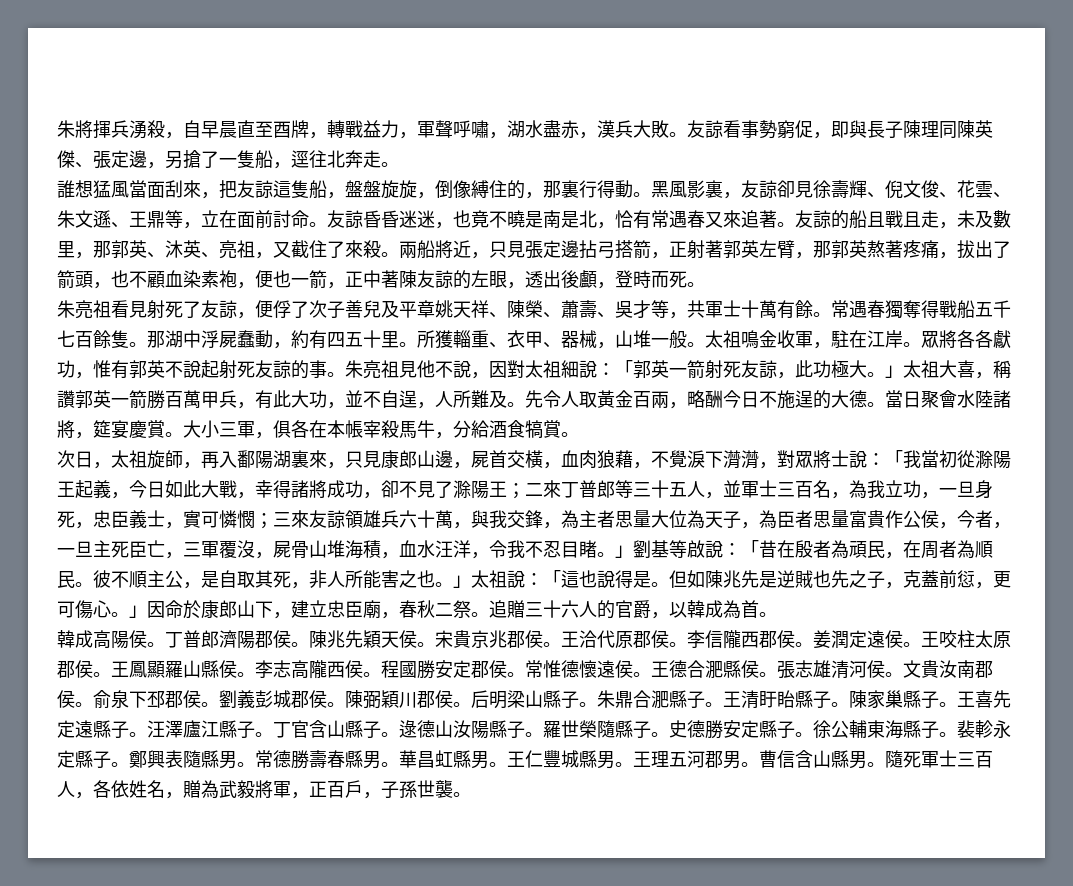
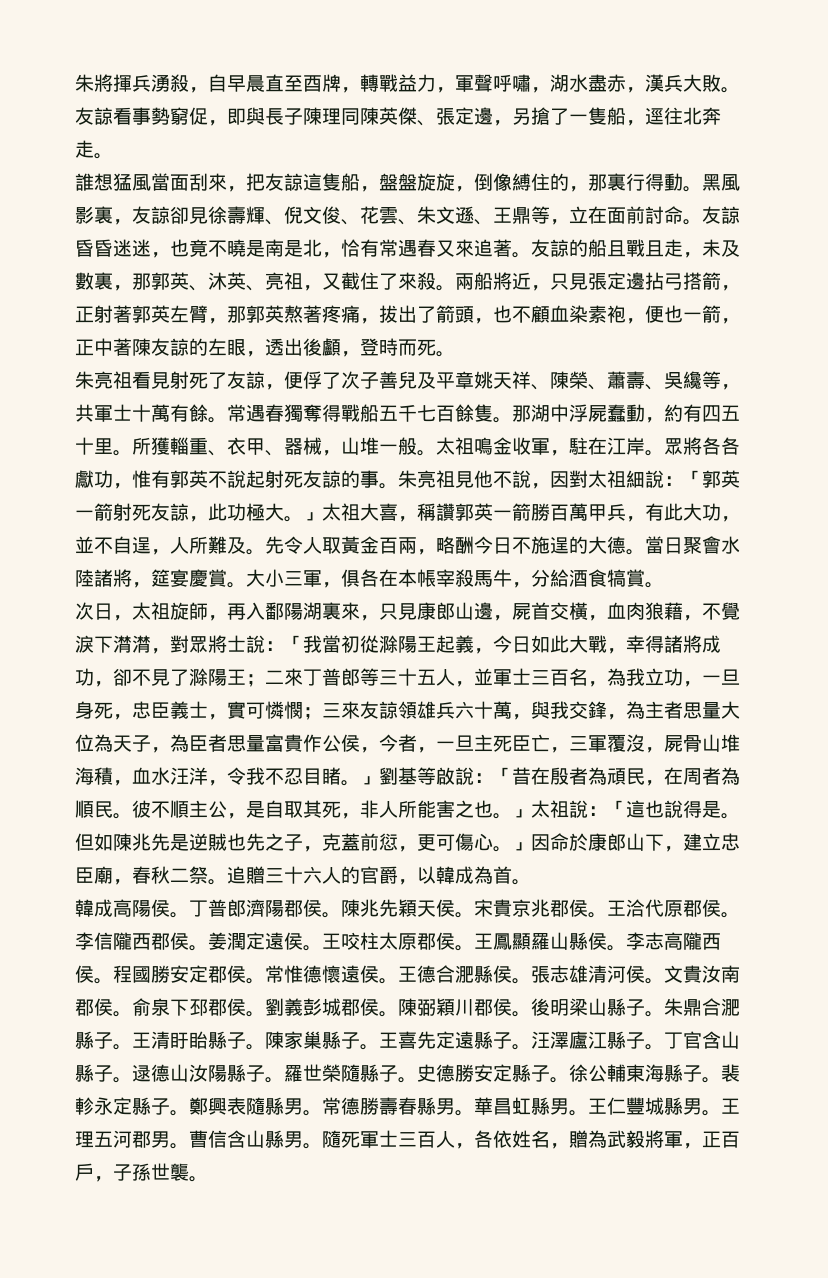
- 友諒的船且戰且走，未及數里，那郭英、沐英、亮祖，又截住了來殺。
+ 友諒的船且戰且走，未及數裏，那郭英、沐英、亮祖，又截住了來殺。
- 朱亮祖看見射死了友諒，便俘了次子善兒及平章姚天祥、陳榮、蕭壽、吳才等，共軍士十萬有餘。
+ 朱亮祖看見射死了友諒，便俘了次子善兒及平章姚天祥、陳榮、蕭壽、吳纔等，共軍士十萬有餘。
- 后明梁山縣子。
+ 後明梁山縣子。

